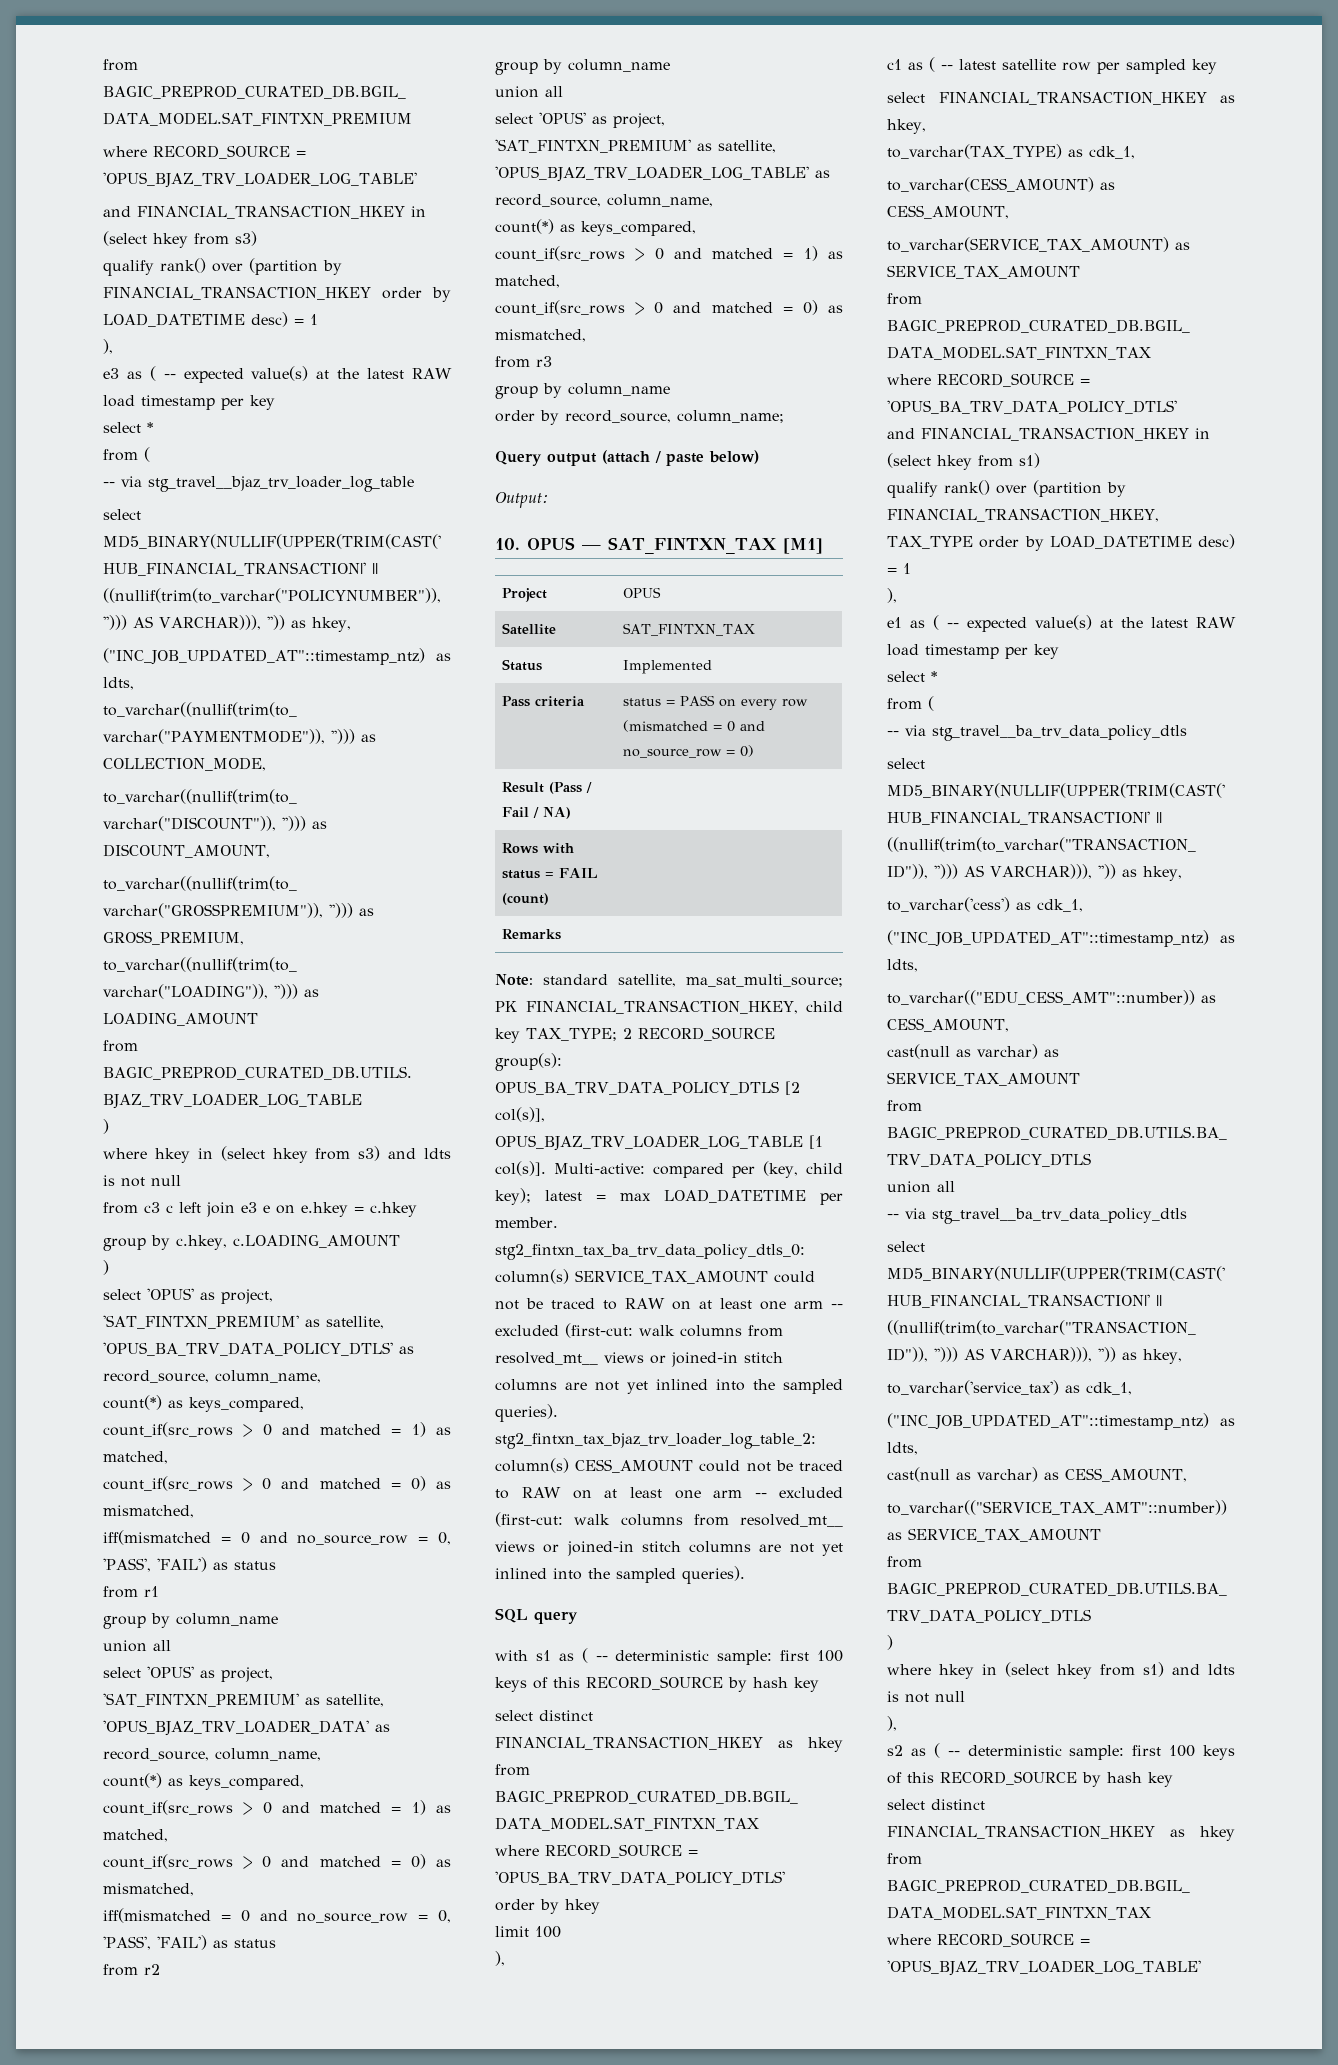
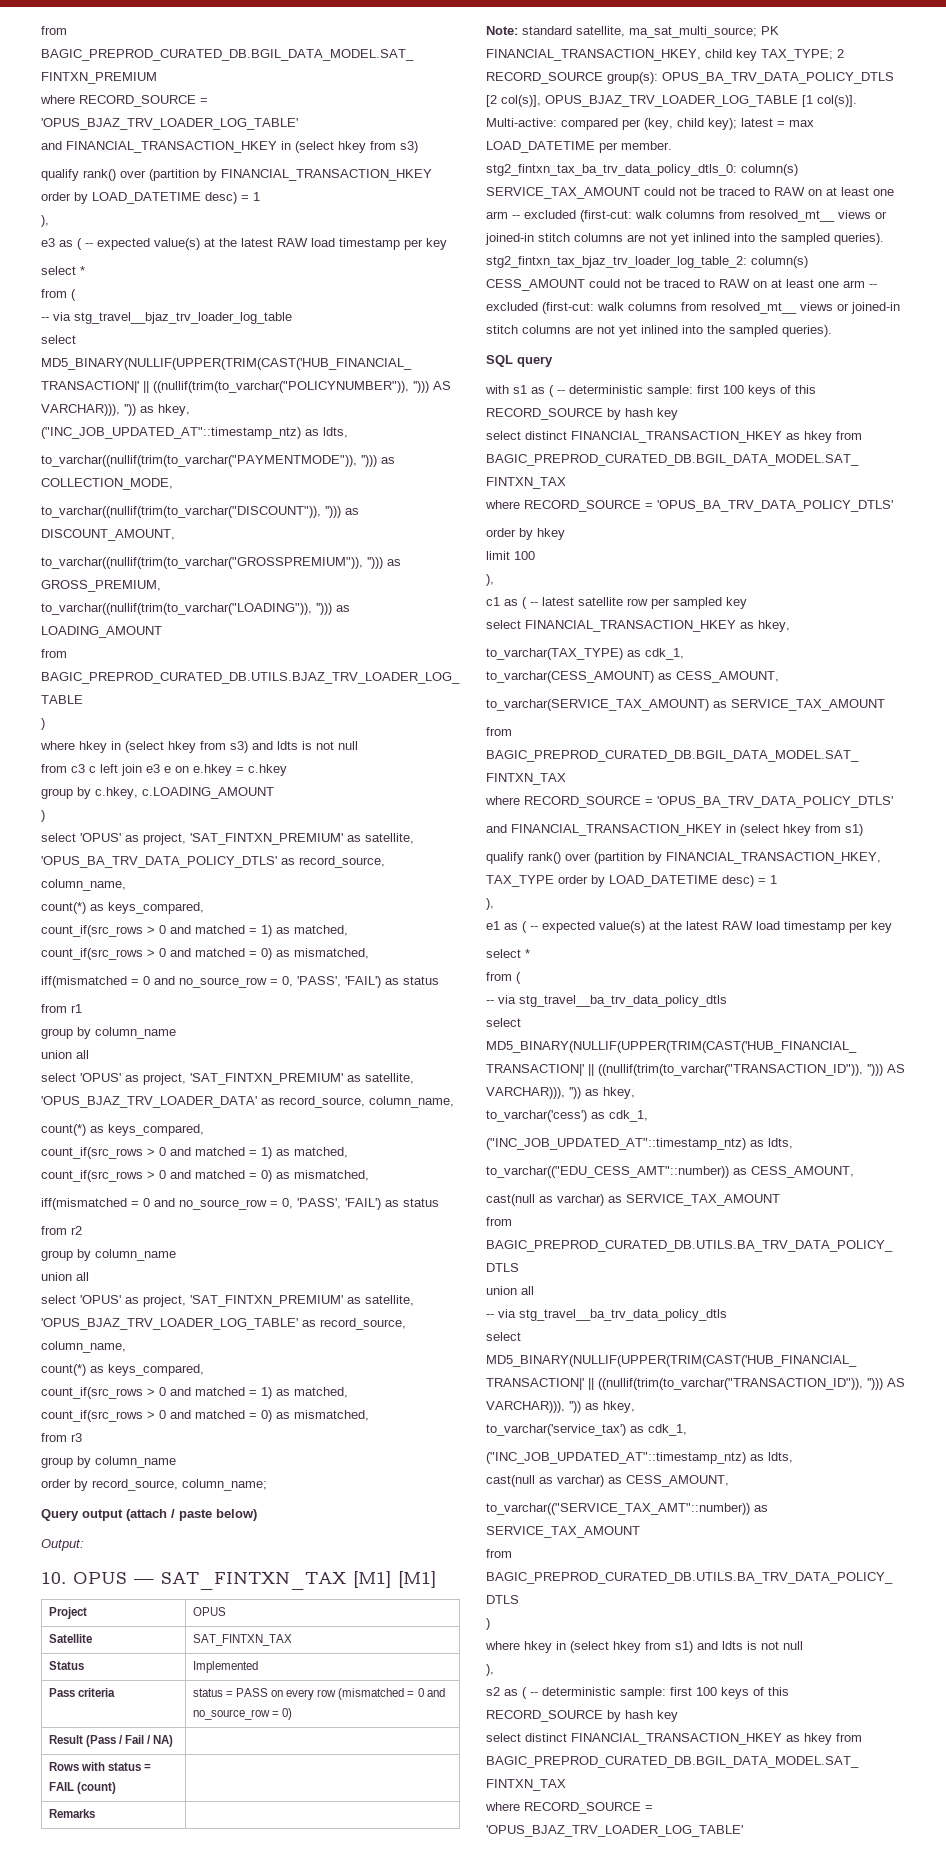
- 10. OPUS — SAT_FINTXN_TAX [M1]
+ 10. OPUS — SAT_FINTXN_TAX [M1] [M1]

